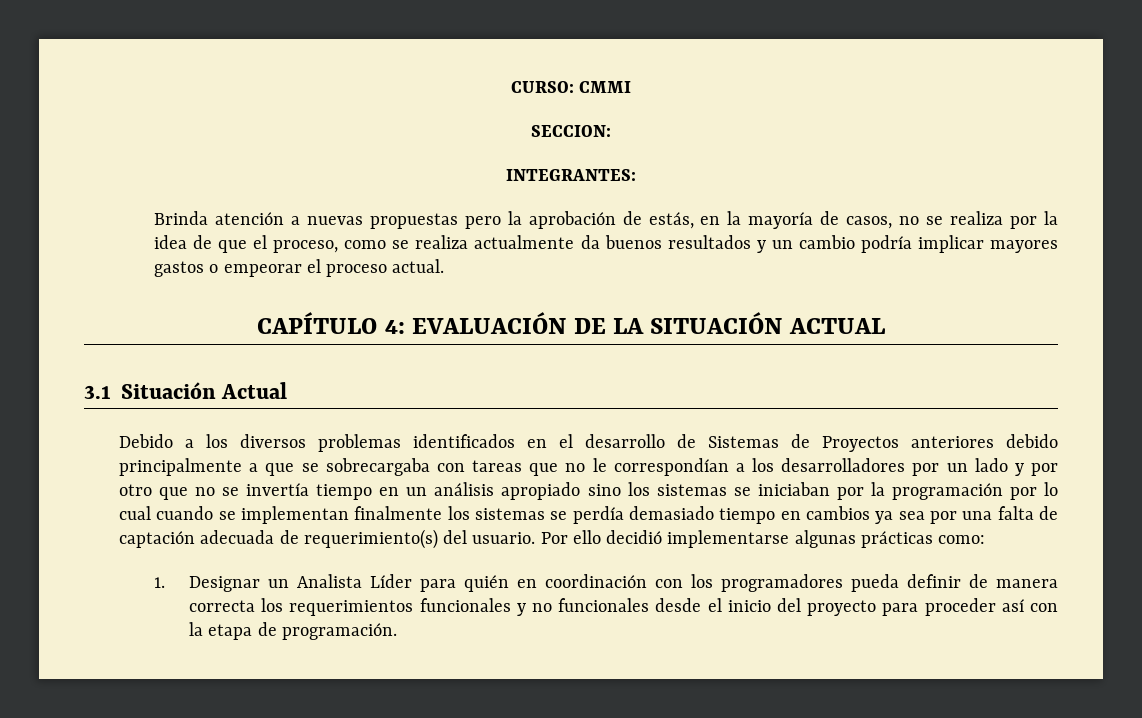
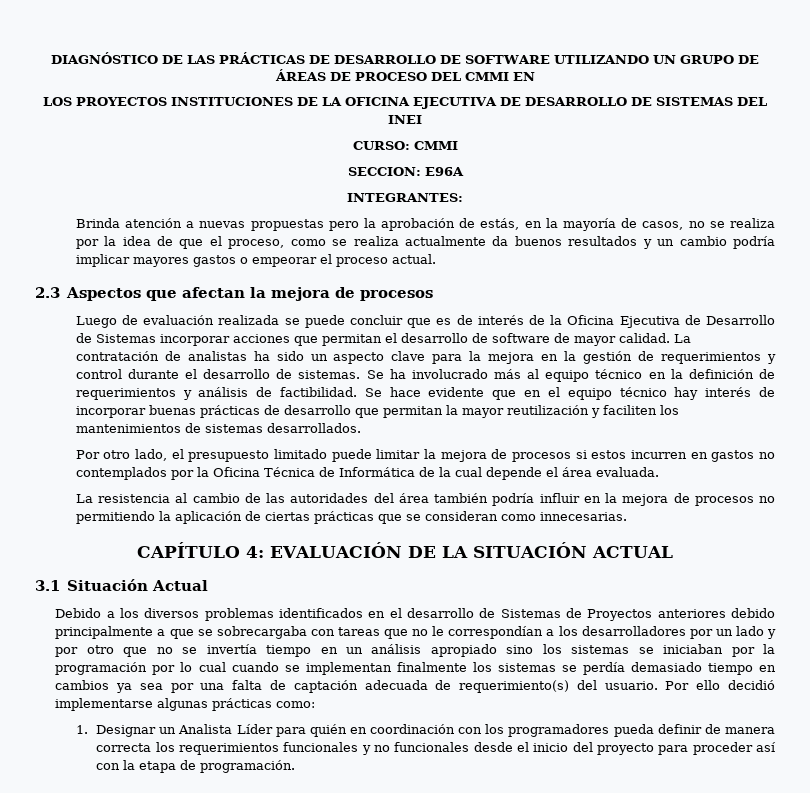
+ DIAGNÓSTICO DE LAS PRÁCTICAS DE DESARROLLO DE SOFTWARE UTILIZANDO UN GRUPO DE ÁREAS DE PROCESO DEL CMMI EN
+ LOS PROYECTOS INSTITUCIONES DE LA OFICINA EJECUTIVA DE DESARROLLO DE SISTEMAS DEL INEI
- SECCION:
+ SECCION: E96A
+ 2.3 Aspectos que afectan la mejora de procesos
+ Luego de evaluación realizada se puede concluir que es de interés de la Oficina Ejecutiva de Desarrollo de Sistemas incorporar acciones que permitan el desarrollo de software de mayor calidad. La contratación de analistas ha sido un aspecto clave para la mejora en la gestión de requerimientos y control durante el desarrollo de sistemas. Se ha involucrado más al equipo técnico en la definición de requerimientos y análisis de factibilidad. Se hace evidente que en el equipo técnico hay interés de incorporar buenas prácticas de desarrollo que permitan la mayor reutilización y faciliten los mantenimientos de sistemas desarrollados.
+ Por otro lado, el presupuesto limitado puede limitar la mejora de procesos si estos incurren en gastos no contemplados por la Oficina Técnica de Informática de la cual depende el área evaluada.
+ La resistencia al cambio de las autoridades del área también podría influir en la mejora de procesos no permitiendo la aplicación de ciertas prácticas que se consideran como innecesarias.

